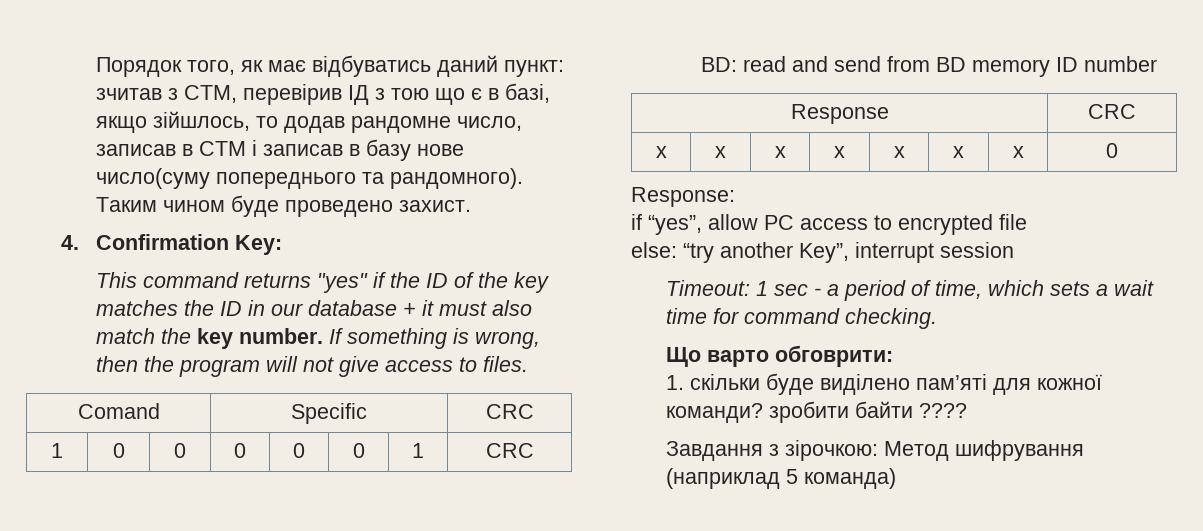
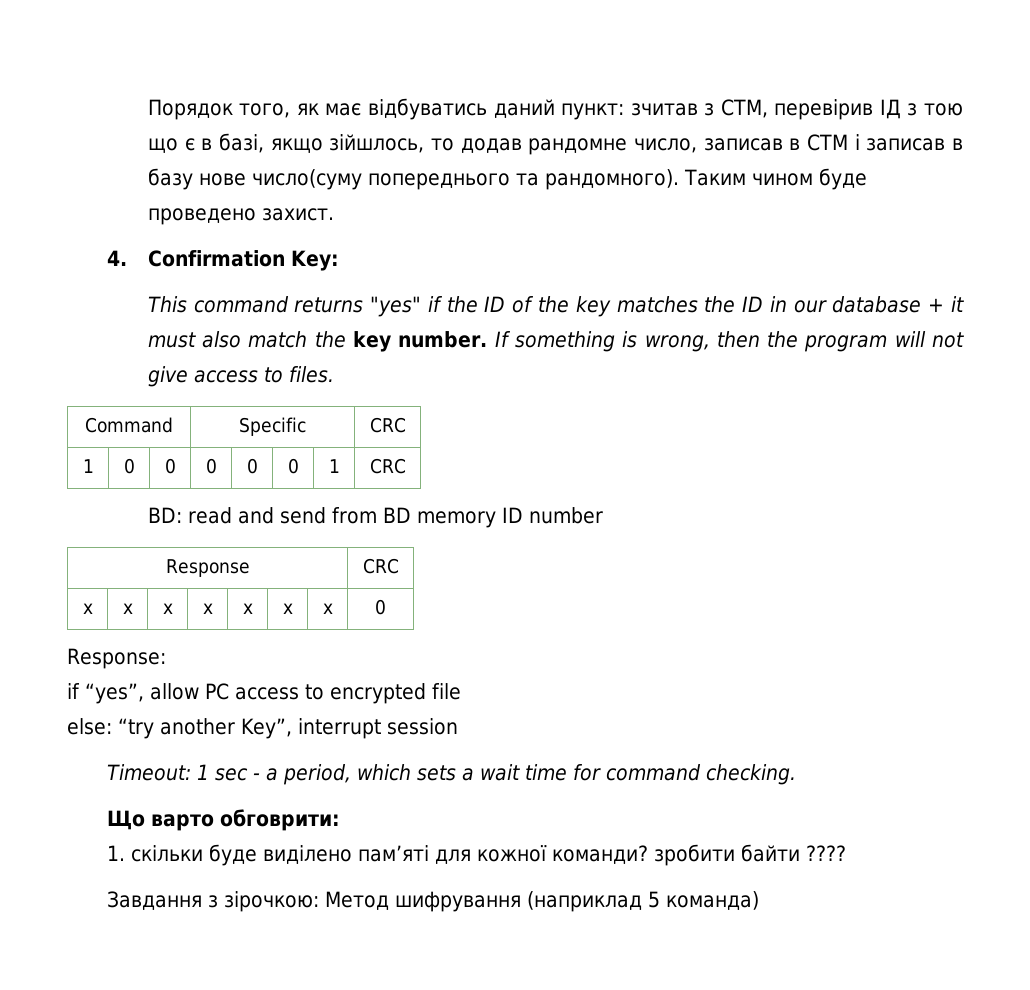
- Comand | Specific | CRC
+ Command | Specific | CRC
- Timeout: 1 sec - a period of time, which sets a wait time for command checking.
+ Timeout: 1 sec - a period, which sets a wait time for command checking.

